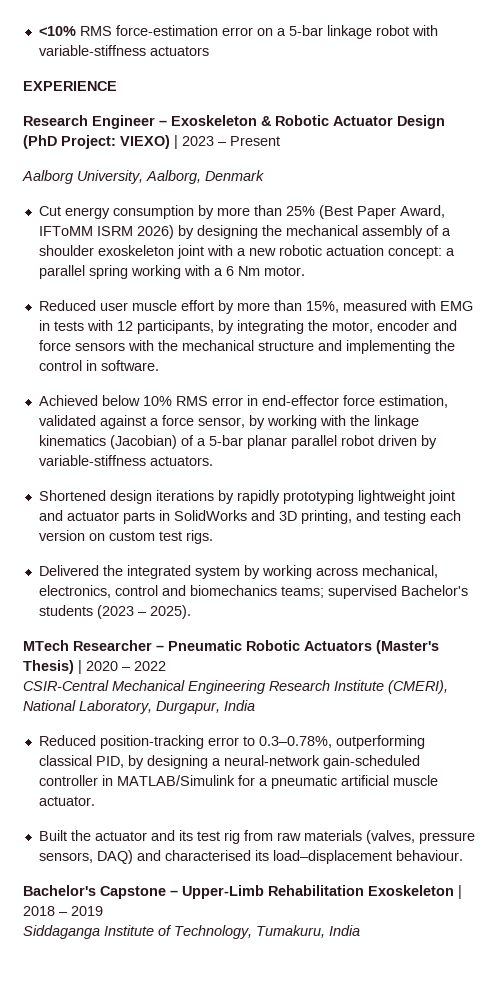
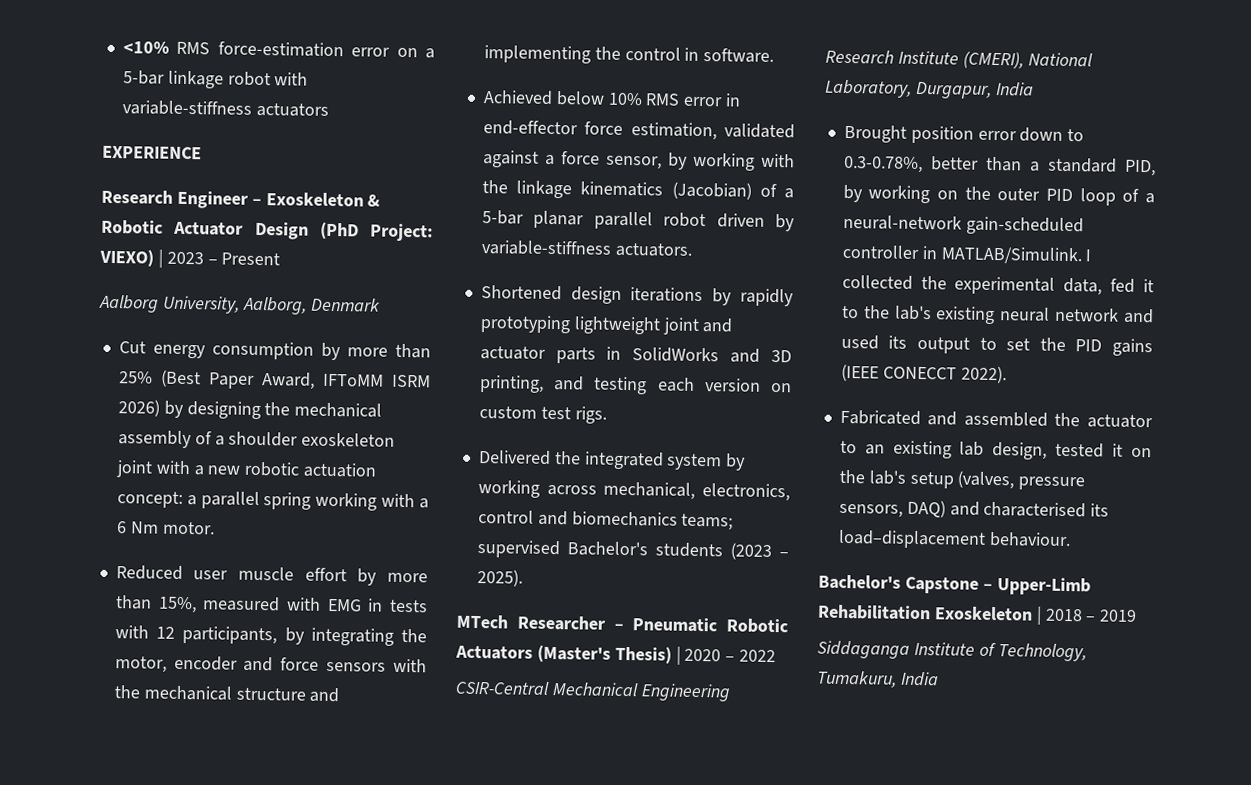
- Reduced position-tracking error to 0.3–0.78%, outperforming classical PID, by designing a neural-network gain-scheduled controller in MATLAB/Simulink for a pneumatic artificial muscle actuator.
- Built the actuator and its test rig from raw materials (valves, pressure sensors, DAQ) and characterised its load–displacement behaviour.
+ Brought position error down to 0.3-0.78%, better than a standard PID, by working on the outer PID loop of a neural-network gain-scheduled controller in MATLAB/Simulink. I collected the experimental data, fed it to the lab's existing neural network and used its output to set the PID gains (IEEE CONECCT 2022).
+ Fabricated and assembled the actuator to an existing lab design, tested it on the lab's setup (valves, pressure sensors, DAQ) and characterised its load–displacement behaviour.

